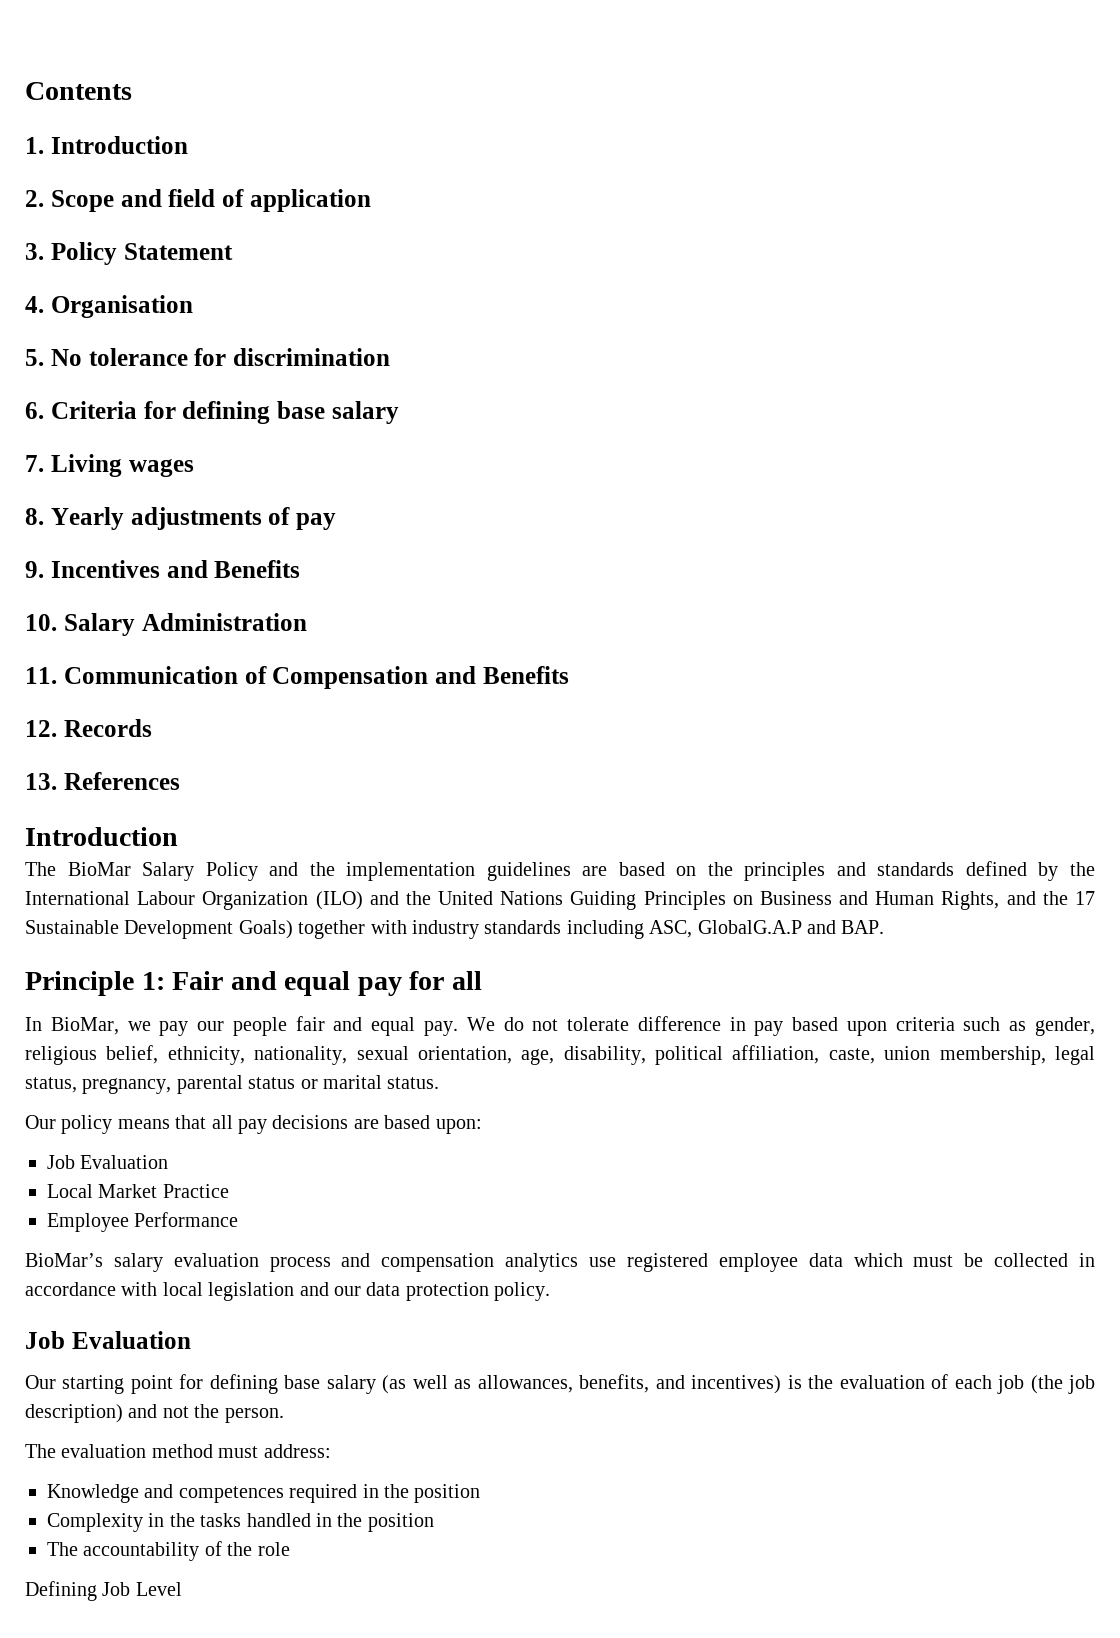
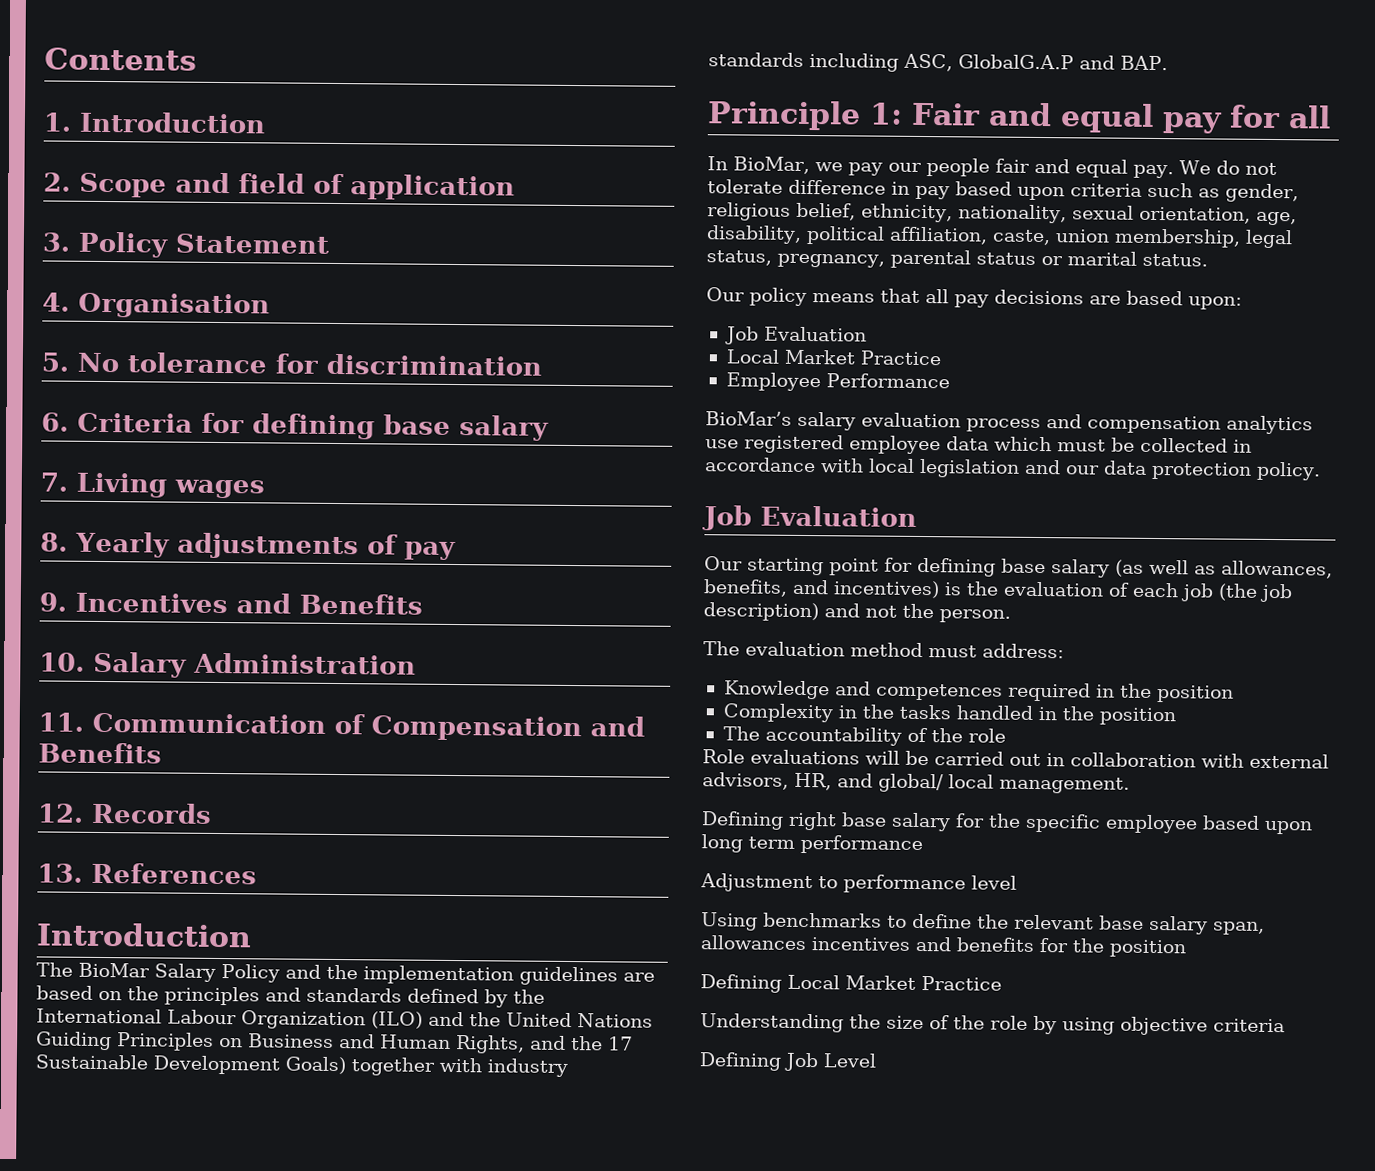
+ Role evaluations will be carried out in collaboration with external advisors, HR, and global/ local management.
+ Defining right base salary for the specific employee based upon long term performance
+ Adjustment to performance level
+ Using benchmarks to define the relevant base salary span, allowances incentives and benefits for the position
+ Defining Local Market Practice
+ Understanding the size of the role by using objective criteria

